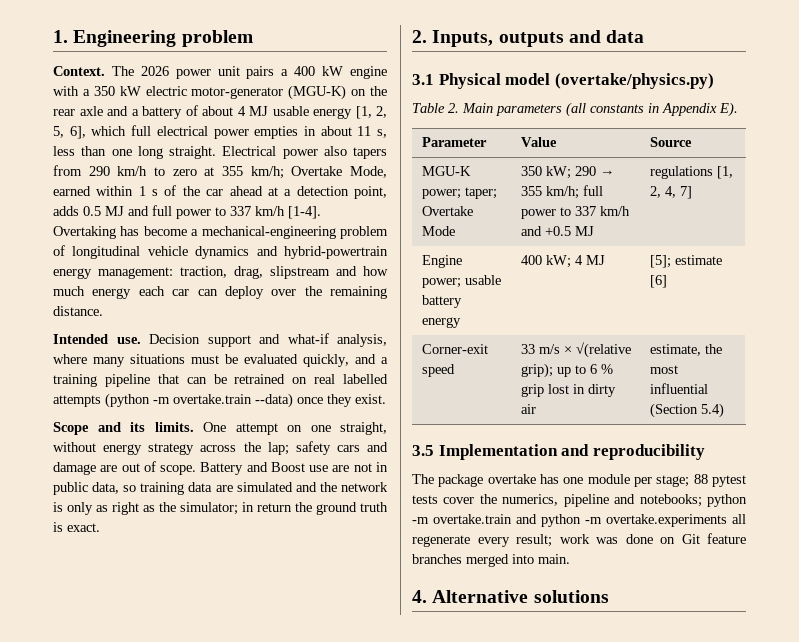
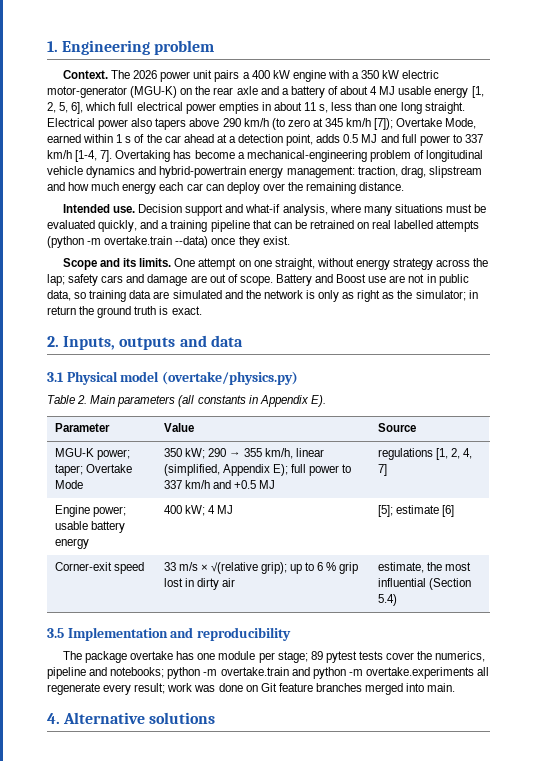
- Electrical power also tapers from 290 km/h to zero at 355 km/h; Overtake Mode, earned within 1 s of the car ahead at a detection point, adds 0.5 MJ and full power to 337 km/h [1-4].
+ Electrical power also tapers above 290 km/h (to zero at 345 km/h [7]); Overtake Mode, earned within 1 s of the car ahead at a detection point, adds 0.5 MJ and full power to 337 km/h [1-4, 7].
- MGU-K power; taper; Overtake Mode | 350 kW; 290 → 355 km/h; full power to 337 km/h and +0.5 MJ | regulations [1, 2, 4, 7]
+ MGU-K power; taper; Overtake Mode | 350 kW; 290 → 355 km/h, linear (simplified, Appendix E); full power to 337 km/h and +0.5 MJ | regulations [1, 2, 4, 7]
- The package overtake has one module per stage; 88 pytest tests cover the numerics, pipeline and notebooks; python -m overtake.train and python -m overtake.experiments all regenerate every result; work was done on Git feature branches merged into main.
+ The package overtake has one module per stage; 89 pytest tests cover the numerics, pipeline and notebooks; python -m overtake.train and python -m overtake.experiments all regenerate every result; work was done on Git feature branches merged into main.

